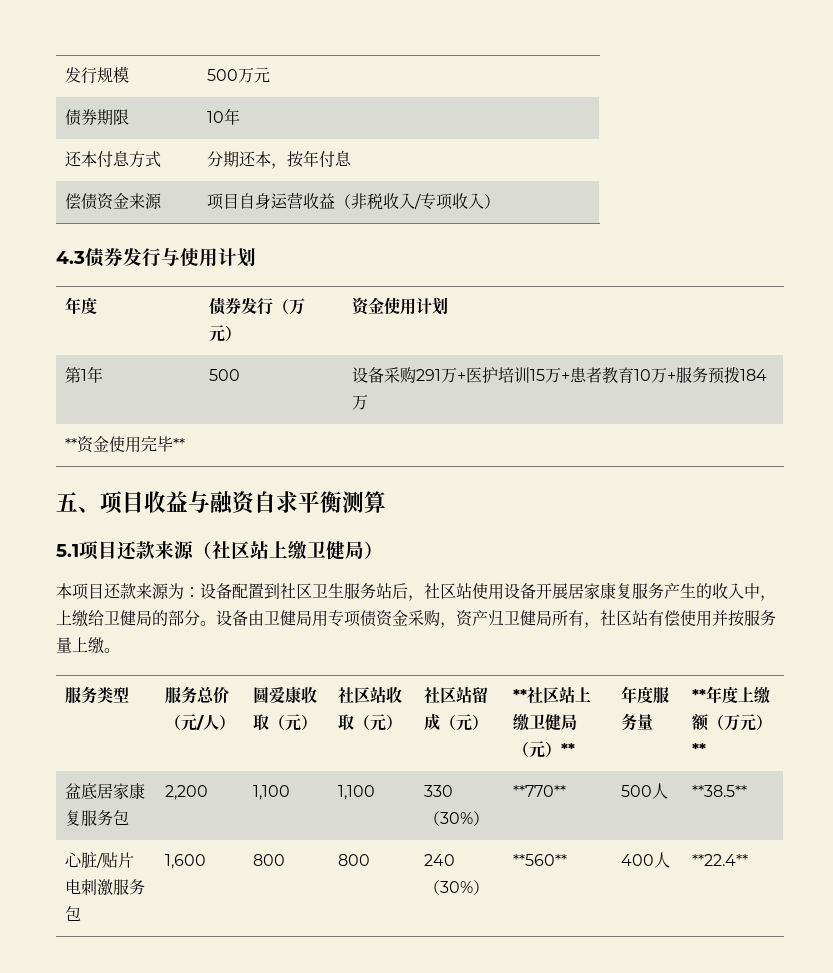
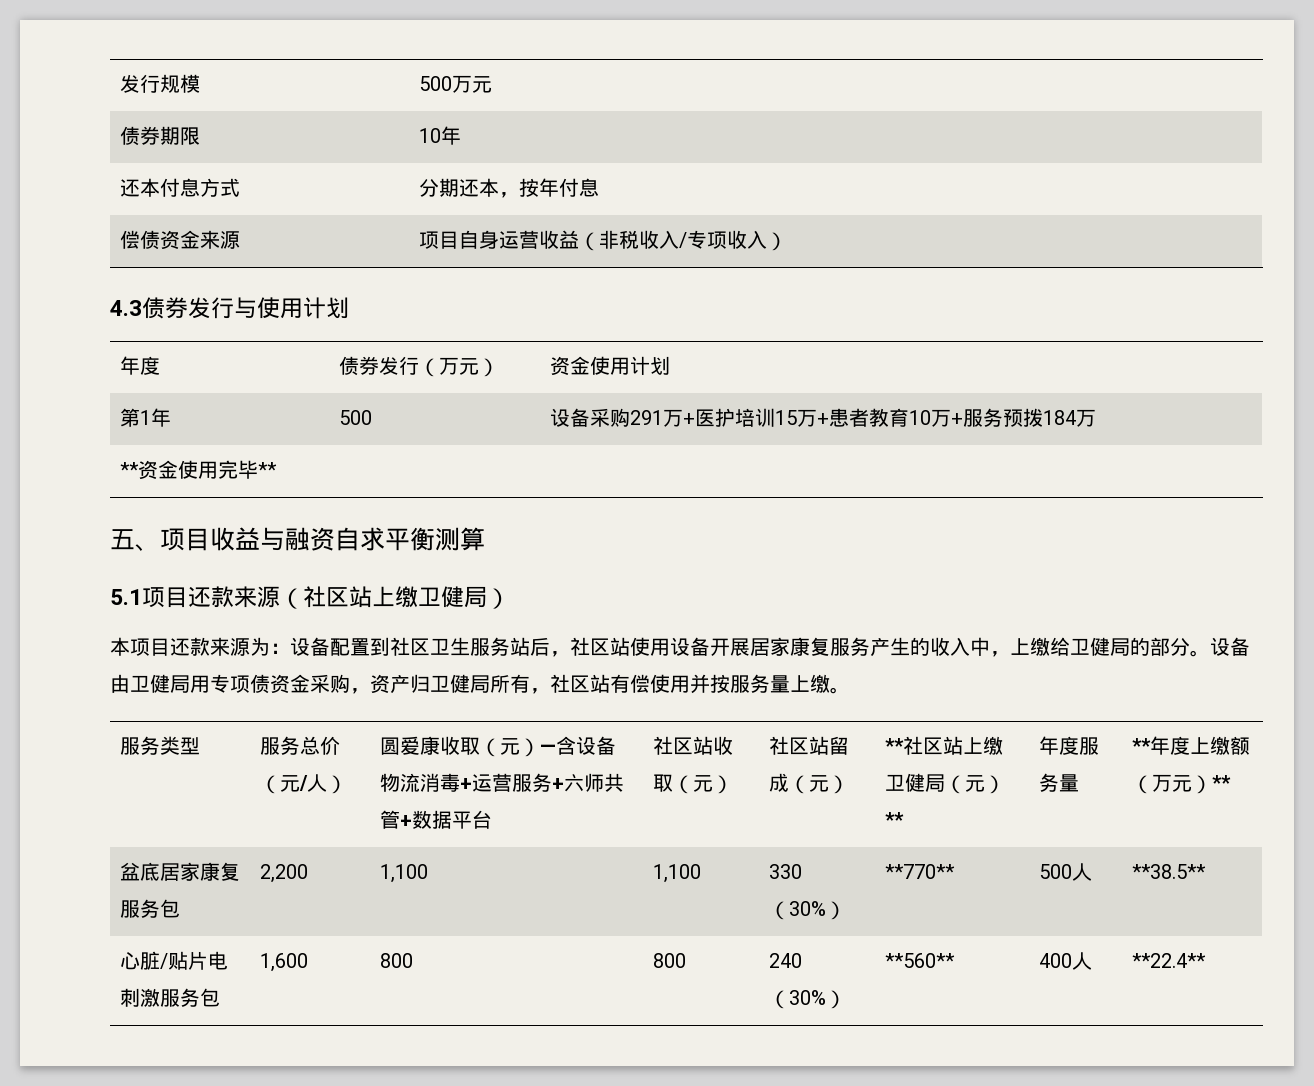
- 圆爱康收取（元）
+ 圆爱康收取（元）—含设备物流消毒+运营服务+六师共管+数据平台

